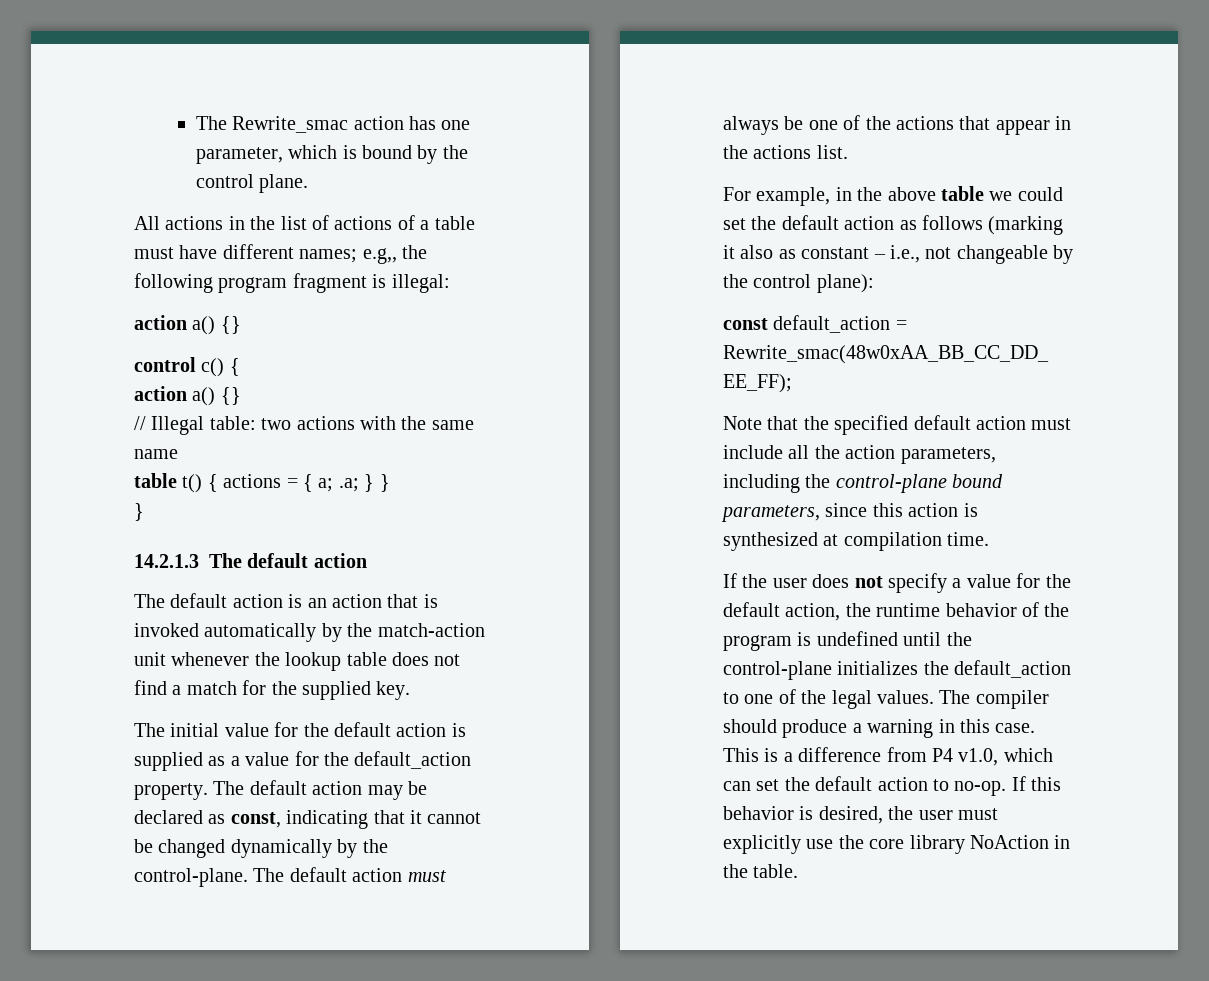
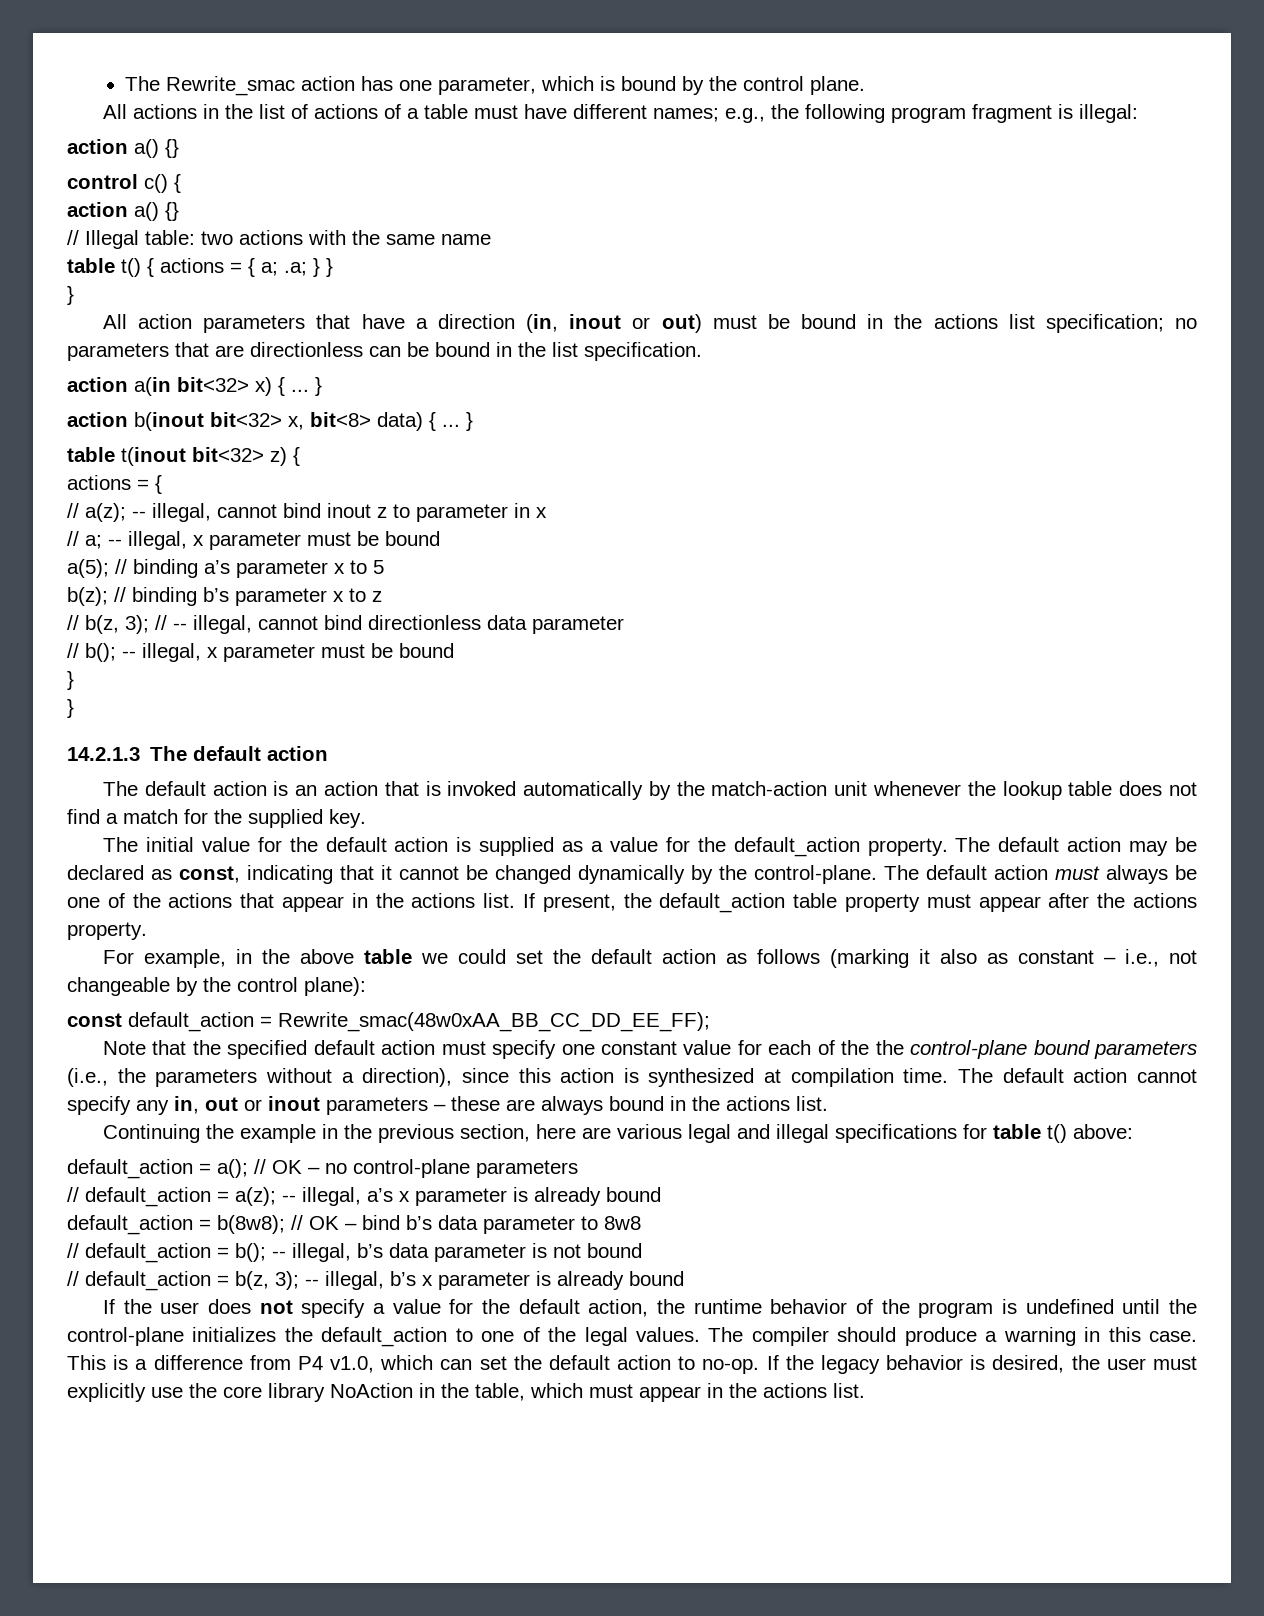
- All actions in the list of actions of a table must have different names; e.g,, the following program fragment is illegal:
+ All actions in the list of actions of a table must have different names; e.g., the following program fragment is illegal:
+ All action parameters that have a direction (in, inout or out) must be bound in the actions list specification; no parameters that are directionless can be bound in the list specification.
+ action a(in bit<32> x) { ... }
+ action b(inout bit<32> x, bit<8> data) { ... }
+ table t(inout bit<32> z) {
+ actions = {
+ // a(z); -- illegal, cannot bind inout z to parameter in x
+ // a; -- illegal, x parameter must be bound
+ a(5); // binding a’s parameter x to 5
+ b(z); // binding b’s parameter x to z
+ // b(z, 3); // -- illegal, cannot bind directionless data parameter
+ // b(); -- illegal, x parameter must be bound
+ }
+ }
+ If present, the default_action table property must appear after the actions property.
- Note that the specified default action must include all the action parameters, including the control-plane bound parameters, since this action is synthesized at compilation time.
+ Note that the specified default action must specify one constant value for each of the the control-plane bound parameters (i.e., the parameters without a direction), since this action is synthesized at compilation time. The default action cannot specify any in, out or inout parameters – these are always bound in the actions list.
+ Continuing the example in the previous section, here are various legal and illegal specifications for table t() above:
+ default_action = a(); // OK – no control-plane parameters
+ // default_action = a(z); -- illegal, a’s x parameter is already bound
+ default_action = b(8w8); // OK – bind b’s data parameter to 8w8
+ // default_action = b(); -- illegal, b’s data parameter is not bound
+ // default_action = b(z, 3); -- illegal, b’s x parameter is already bound
- If this behavior is desired, the user must explicitly use the core library NoAction in the table.
+ If the legacy behavior is desired, the user must explicitly use the core library NoAction in the table, which must appear in the actions list.

